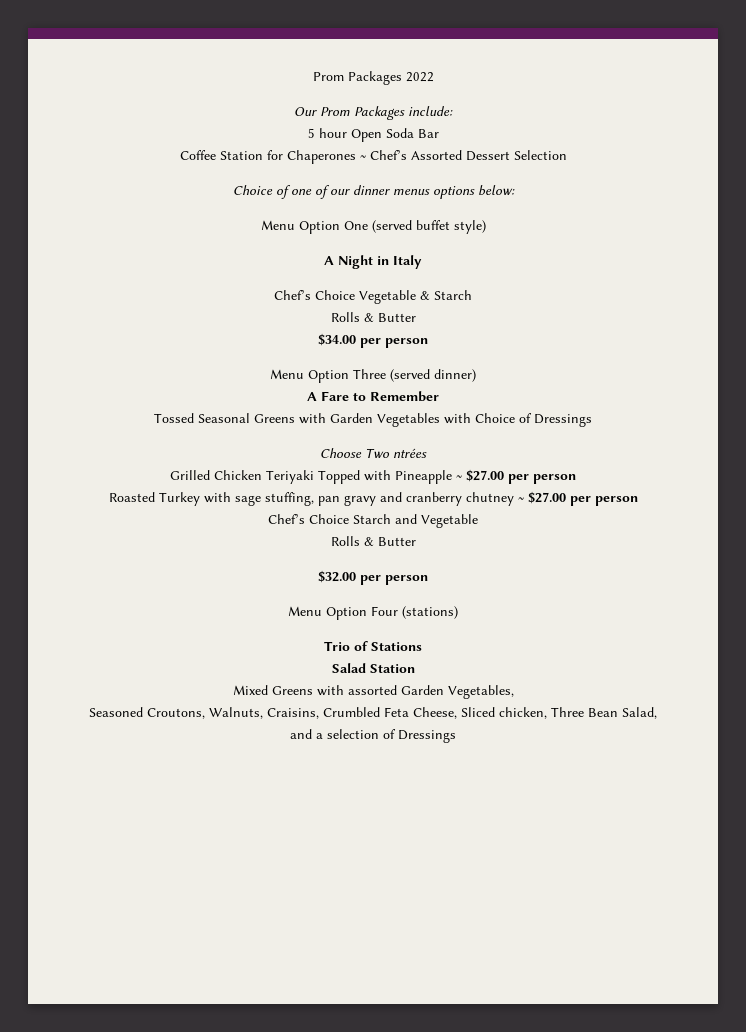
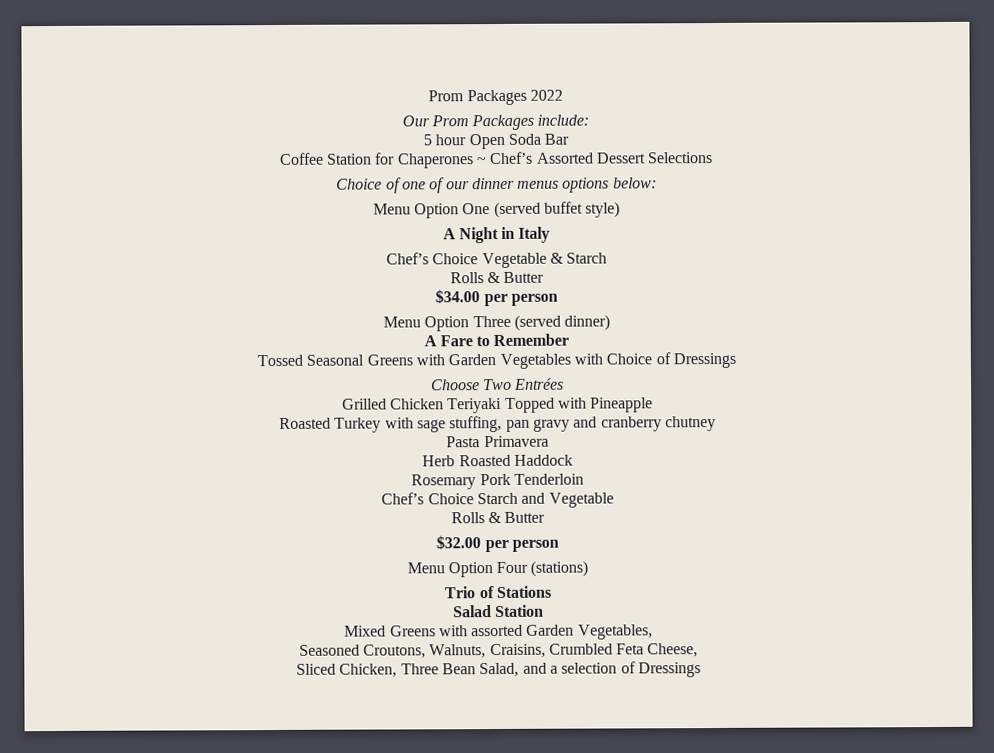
- Coffee Station for Chaperones ~ Chef’s Assorted Dessert Selection
+ Coffee Station for Chaperones ~ Chef’s Assorted Dessert Selections
- Choose Two ntrées
+ Choose Two Entrées
- Grilled Chicken Teriyaki Topped with Pineapple ~ $27.00 per person
+ Grilled Chicken Teriyaki Topped with Pineapple
- Roasted Turkey with sage stuffing, pan gravy and cranberry chutney ~ $27.00 per person
+ Roasted Turkey with sage stuffing, pan gravy and cranberry chutney
+ Pasta Primavera
+ Herb Roasted Haddock
+ Rosemary Pork Tenderloin
- Seasoned Croutons, Walnuts, Craisins, Crumbled Feta Cheese, Sliced chicken, Three Bean Salad, and a selection of Dressings
+ Seasoned Croutons, Walnuts, Craisins, Crumbled Feta Cheese,
+ Sliced Chicken, Three Bean Salad, and a selection of Dressings

